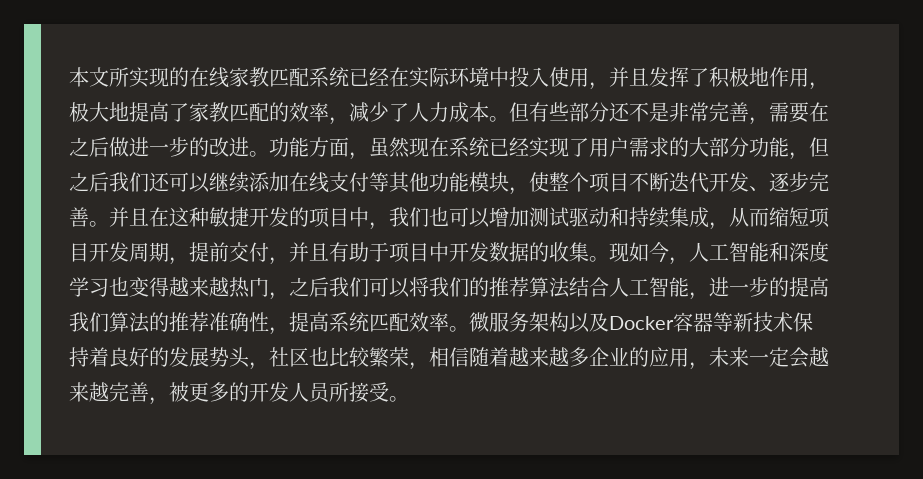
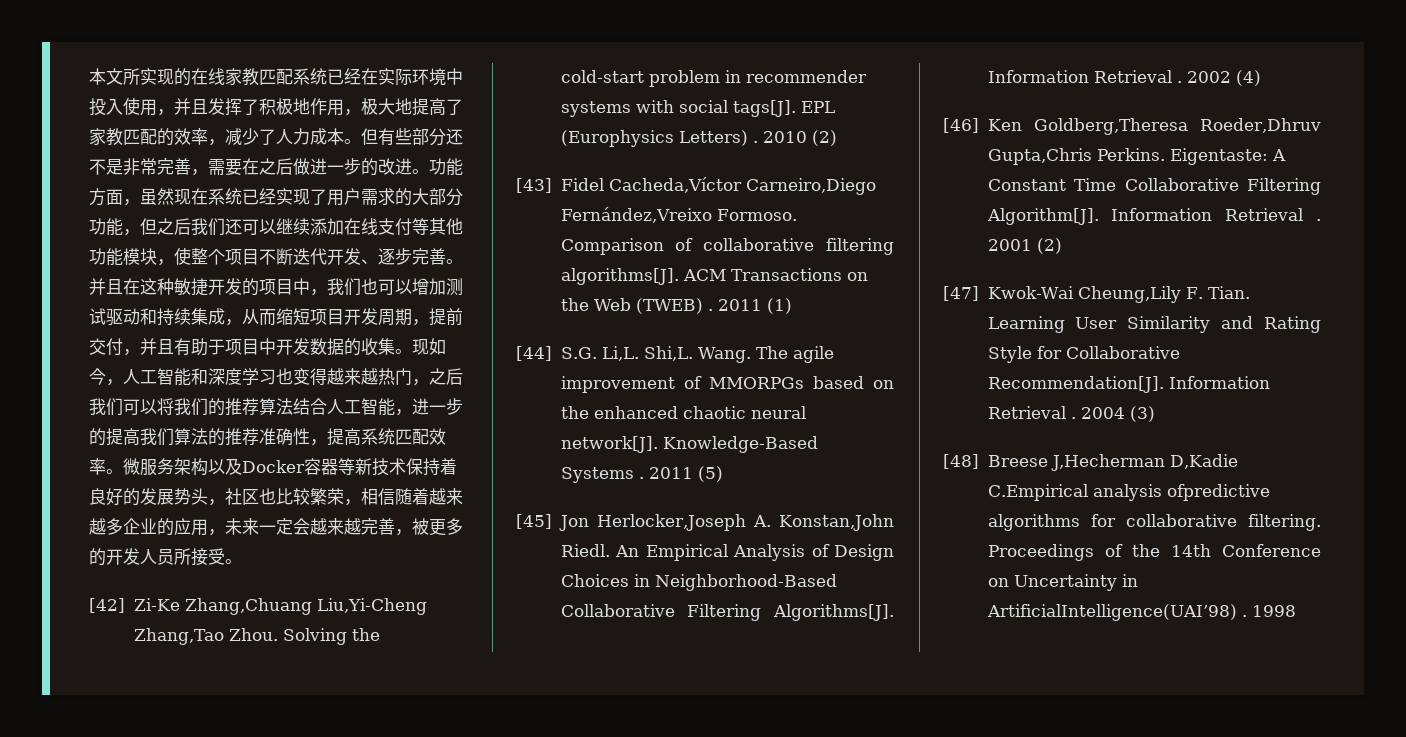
+ [42] Zi-Ke Zhang,Chuang Liu,Yi-Cheng Zhang,Tao Zhou. Solving the cold-start problem in recommender systems with social tags[J]. EPL (Europhysics Letters) . 2010 (2)
+ [43] Fidel Cacheda,Víctor Carneiro,Diego Fernández,Vreixo Formoso. Comparison of collaborative filtering algorithms[J]. ACM Transactions on the Web (TWEB) . 2011 (1)
+ [44] S.G. Li,L. Shi,L. Wang. The agile improvement of MMORPGs based on the enhanced chaotic neural network[J]. Knowledge-Based Systems . 2011 (5)
+ [45] Jon Herlocker,Joseph A. Konstan,John Riedl. An Empirical Analysis of Design Choices in Neighborhood-Based Collaborative Filtering Algorithms[J]. Information Retrieval . 2002 (4)
+ [46] Ken Goldberg,Theresa Roeder,Dhruv Gupta,Chris Perkins. Eigentaste: A Constant Time Collaborative Filtering Algorithm[J]. Information Retrieval . 2001 (2)
+ [47] Kwok-Wai Cheung,Lily F. Tian. Learning User Similarity and Rating Style for Collaborative Recommendation[J]. Information Retrieval . 2004 (3)
+ [48] Breese J,Hecherman D,Kadie C.Empirical analysis ofpredictive algorithms for collaborative filtering. Proceedings of the 14th Conference on Uncertainty in ArtificialIntelligence(UAI’98) . 1998

